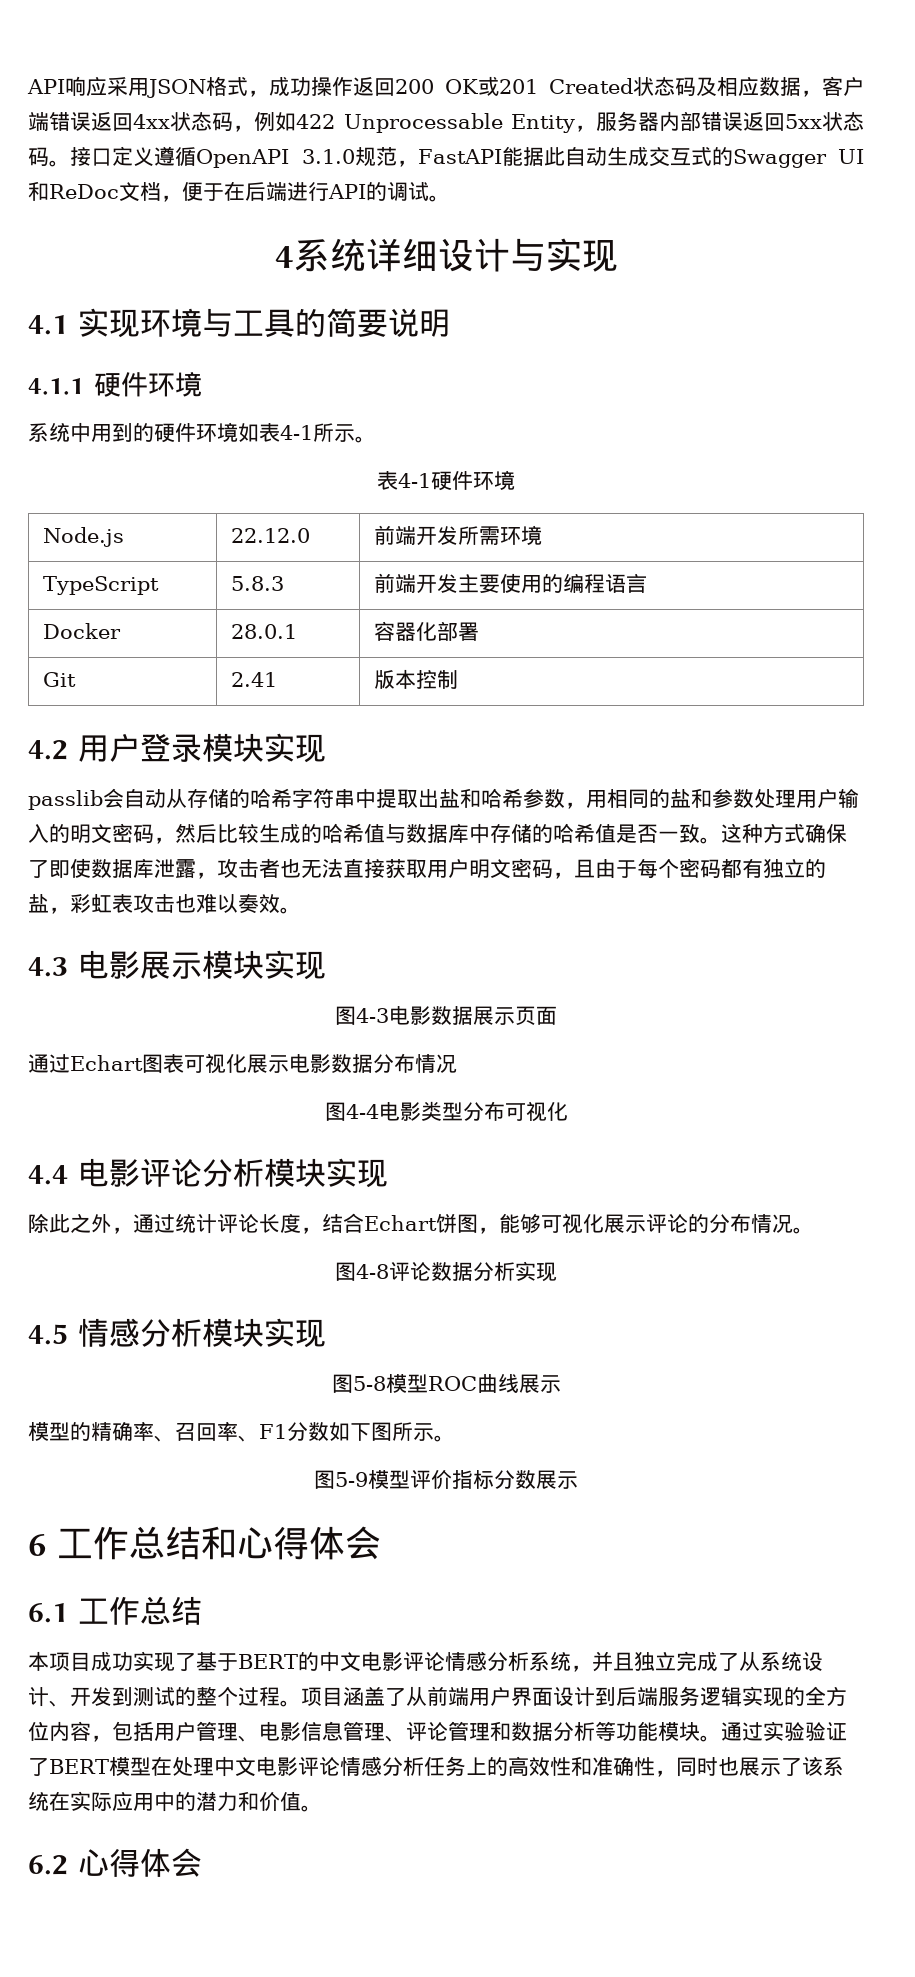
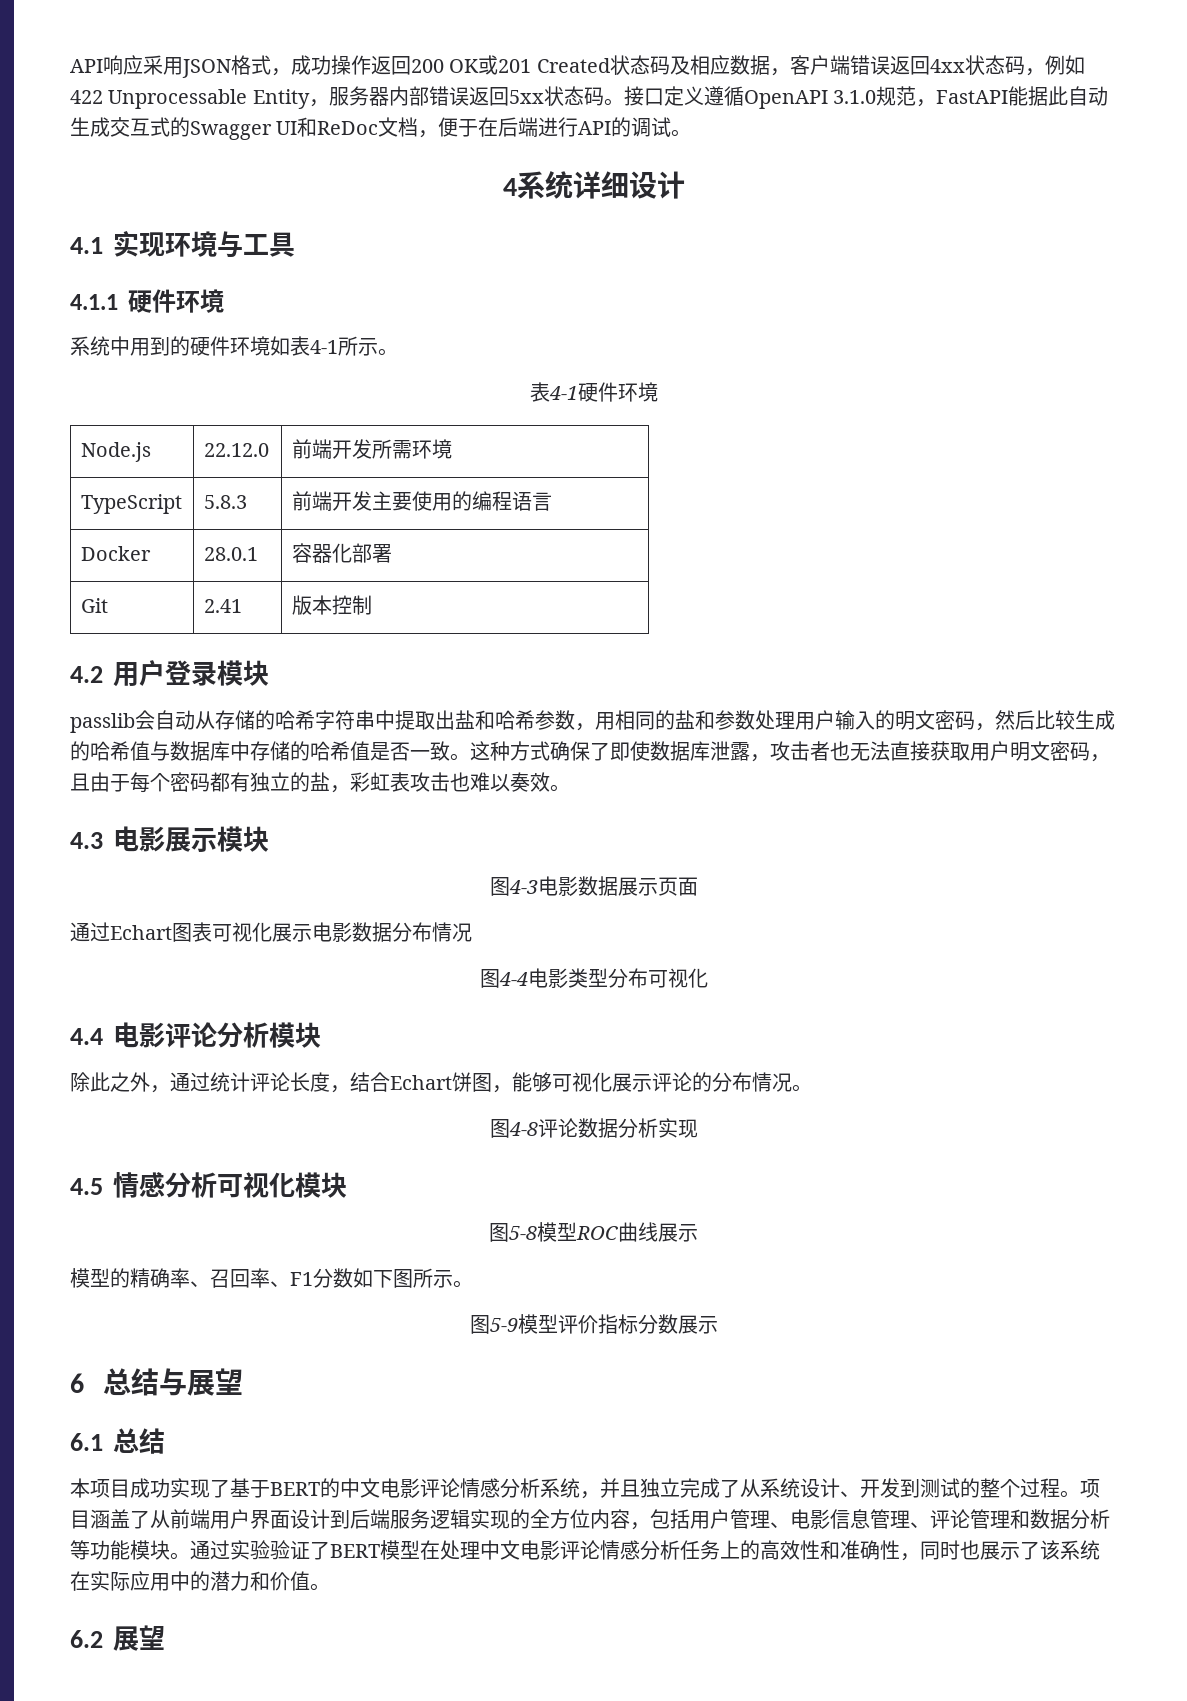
- 4系统详细设计与实现
+ 4系统详细设计
- 4.1实现环境与工具的简要说明
+ 4.1实现环境与工具
- 4.2用户登录模块实现
+ 4.2用户登录模块
- 4.3电影展示模块实现
+ 4.3电影展示模块
- 4.4电影评论分析模块实现
+ 4.4电影评论分析模块
- 4.5情感分析模块实现
+ 4.5情感分析可视化模块
- 6工作总结和心得体会
+ 6总结与展望
- 6.1工作总结
+ 6.1总结
- 6.2心得体会
+ 6.2展望

